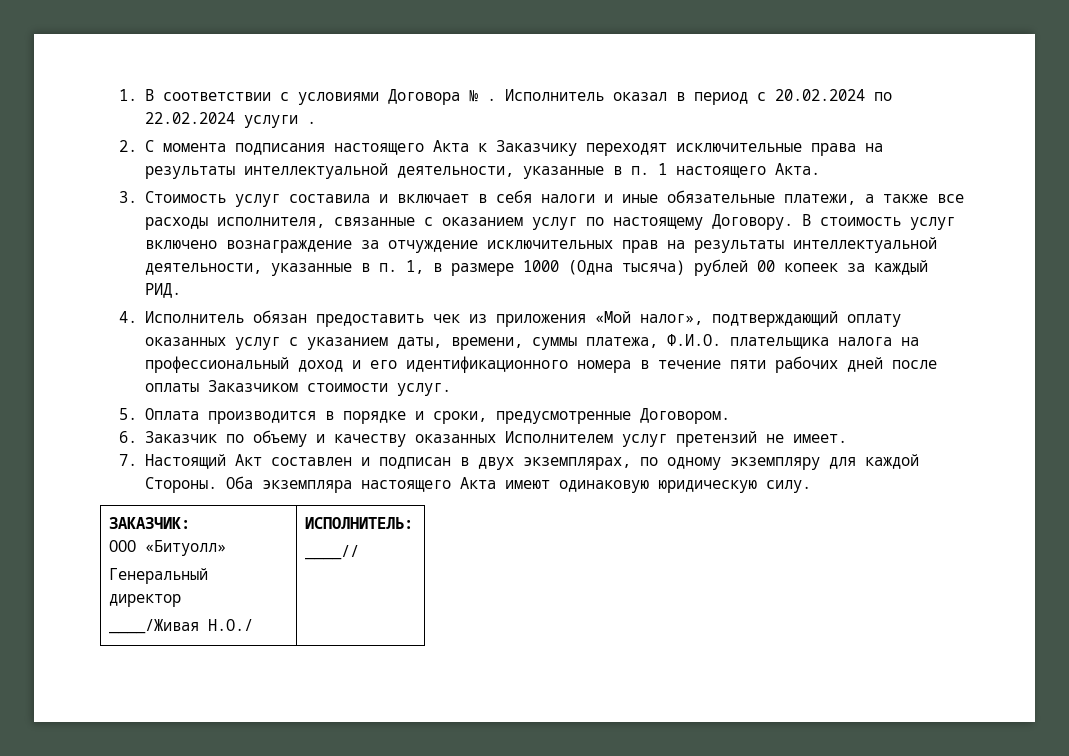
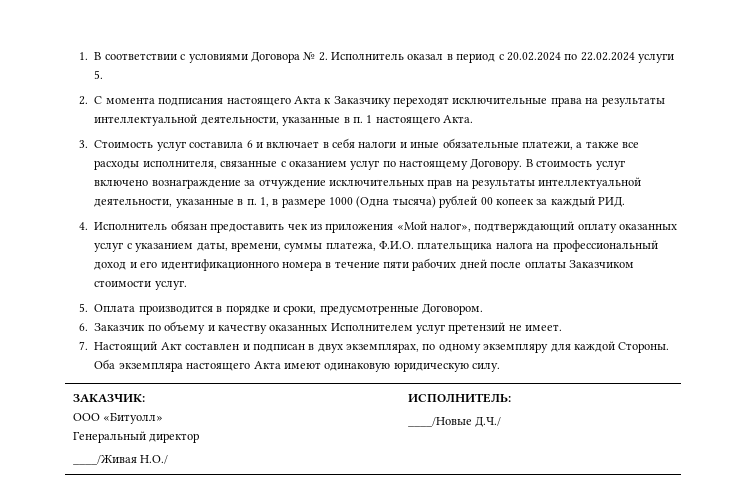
- 1. В соответствии с условиями Договора № . Исполнитель оказал в период с 20.02.2024 по 22.02.2024 услуги .
+ 1. В соответствии с условиями Договора № 2. Исполнитель оказал в период с 20.02.2024 по 22.02.2024 услуги 5.
- 3. Стоимость услуг составила и включает в себя налоги и иные обязательные платежи, а также все расходы исполнителя, связанные с оказанием услуг по настоящему Договору.
+ 3. Стоимость услуг составила 6 и включает в себя налоги и иные обязательные платежи, а также все расходы исполнителя, связанные с оказанием услуг по настоящему Договору.
  ЗАКАЗЧИК:
  ООО «Битуолл»
  Генеральный директор
  ____/Живая Н.О./ | ИСПОЛНИТЕЛЬ:
- ____//
+ ____/Новые Д.Ч./

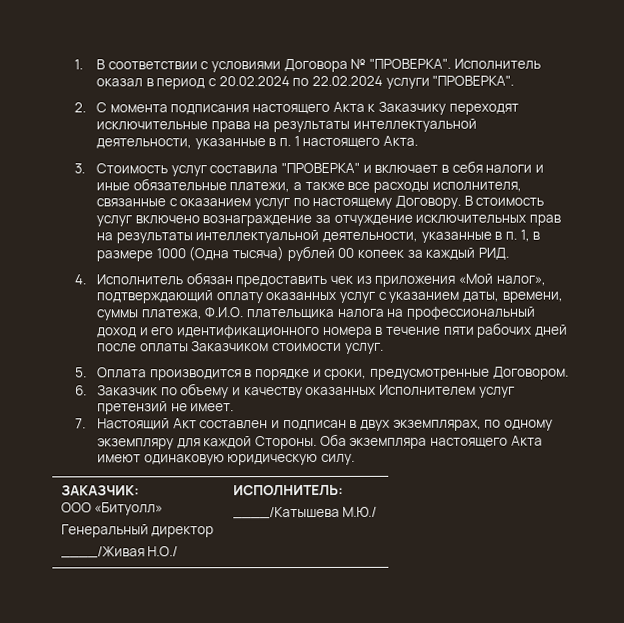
- 1. В соответствии с условиями Договора № 2. Исполнитель оказал в период с 20.02.2024 по 22.02.2024 услуги 5.
+ 1. В соответствии с условиями Договора № "ПРОВЕРКА". Исполнитель оказал в период с 20.02.2024 по 22.02.2024 услуги "ПРОВЕРКА".
- 3. Стоимость услуг составила 6 и включает в себя налоги и иные обязательные платежи, а также все расходы исполнителя, связанные с оказанием услуг по настоящему Договору.
+ 3. Стоимость услуг составила "ПРОВЕРКА" и включает в себя налоги и иные обязательные платежи, а также все расходы исполнителя, связанные с оказанием услуг по настоящему Договору.
  ЗАКАЗЧИК:
  ООО «Битуолл»
  Генеральный директор
  ____/Живая Н.О./ | ИСПОЛНИТЕЛЬ:
- ____/Новые Д.Ч./
+ ____/Катышева М.Ю./

